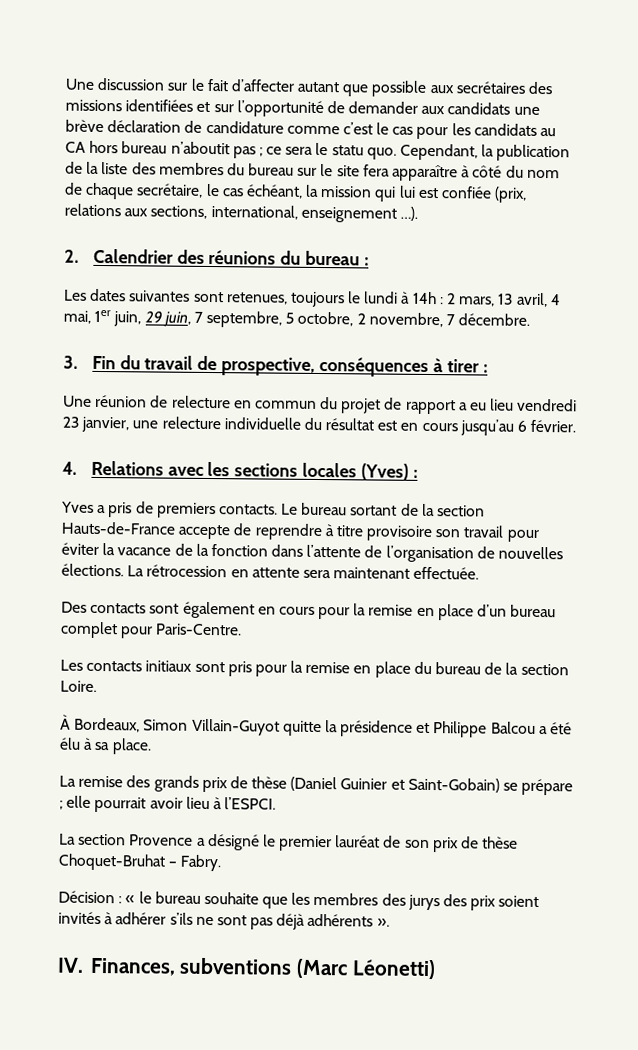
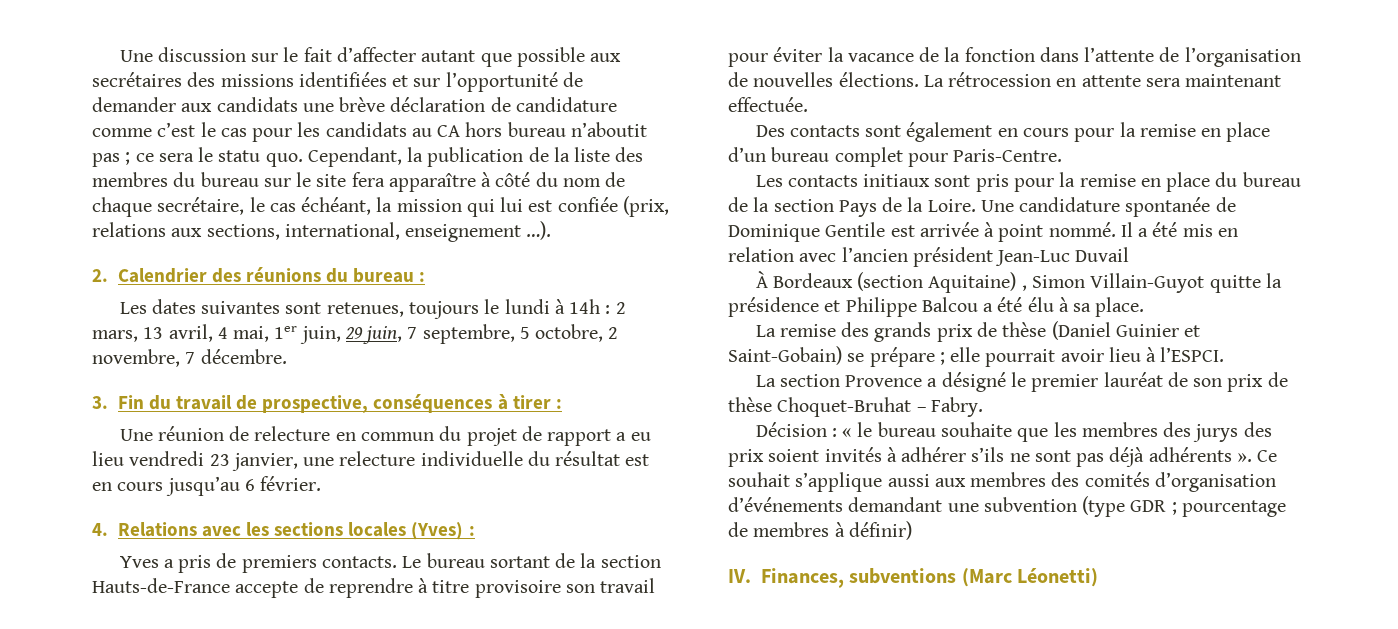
- Les contacts initiaux sont pris pour la remise en place du bureau de la section Loire.
- À Bordeaux, Simon Villain-Guyot quitte la présidence et Philippe Balcou a été élu à sa place.
+ Les contacts initiaux sont pris pour la remise en place du bureau de la section Pays de la Loire. Une candidature spontanée de Dominique Gentile est arrivée à point nommé. Il a été mis en relation avec l’ancien président Jean-Luc Duvail
+ À Bordeaux (section Aquitaine) , Simon Villain-Guyot quitte la présidence et Philippe Balcou a été élu à sa place.
+ Ce souhait s’applique aussi aux membres des comités d’organisation d’événements demandant une subvention (type GDR ; pourcentage de membres à définir)

